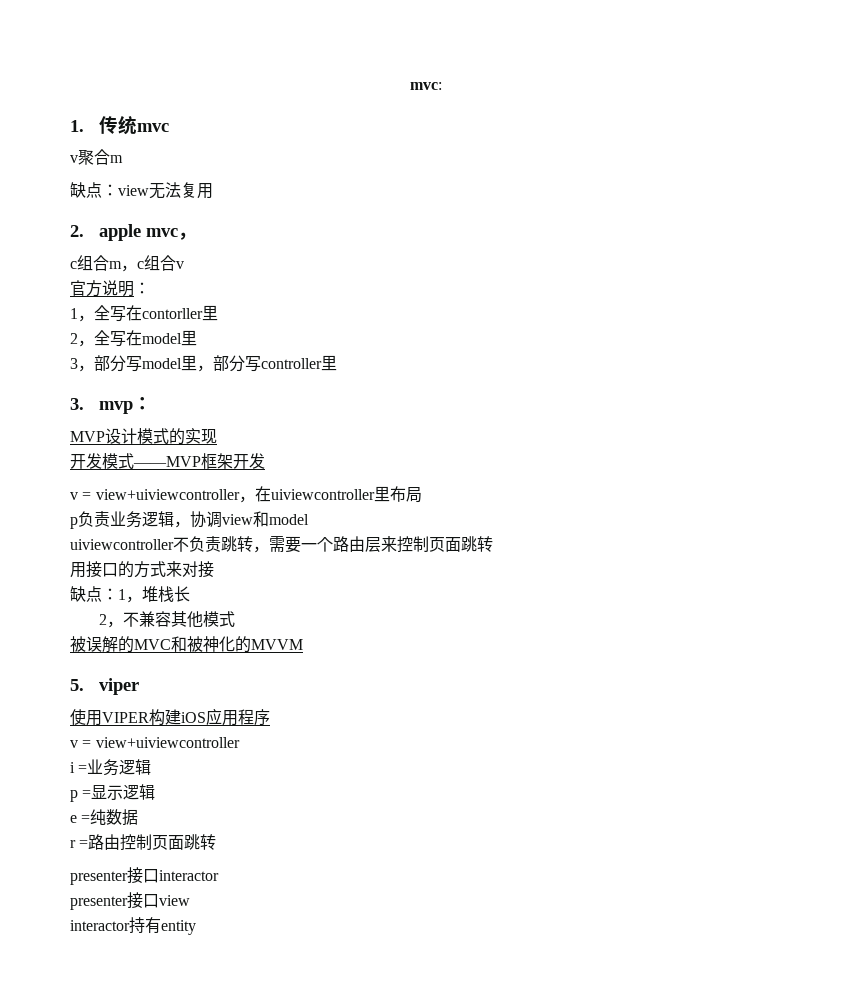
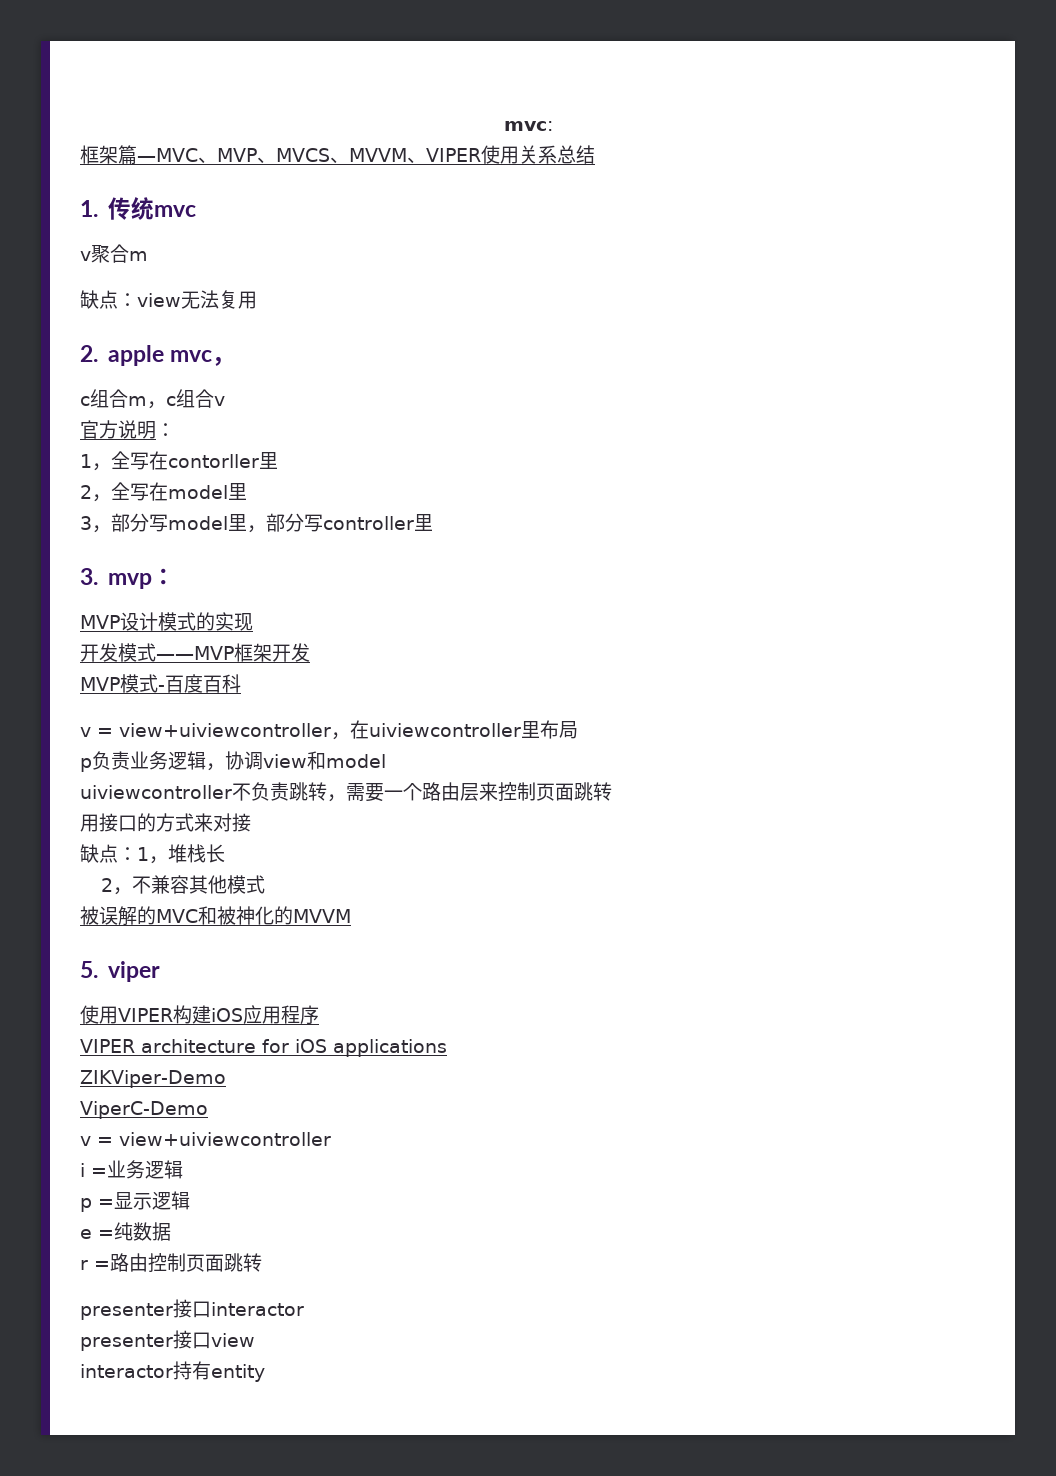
+ 框架篇—MVC、MVP、MVCS、MVVM、VIPER使用关系总结
+ MVP模式-百度百科
+ VIPER architecture for iOS applications
+ ZIKViper-Demo
+ ViperC-Demo

